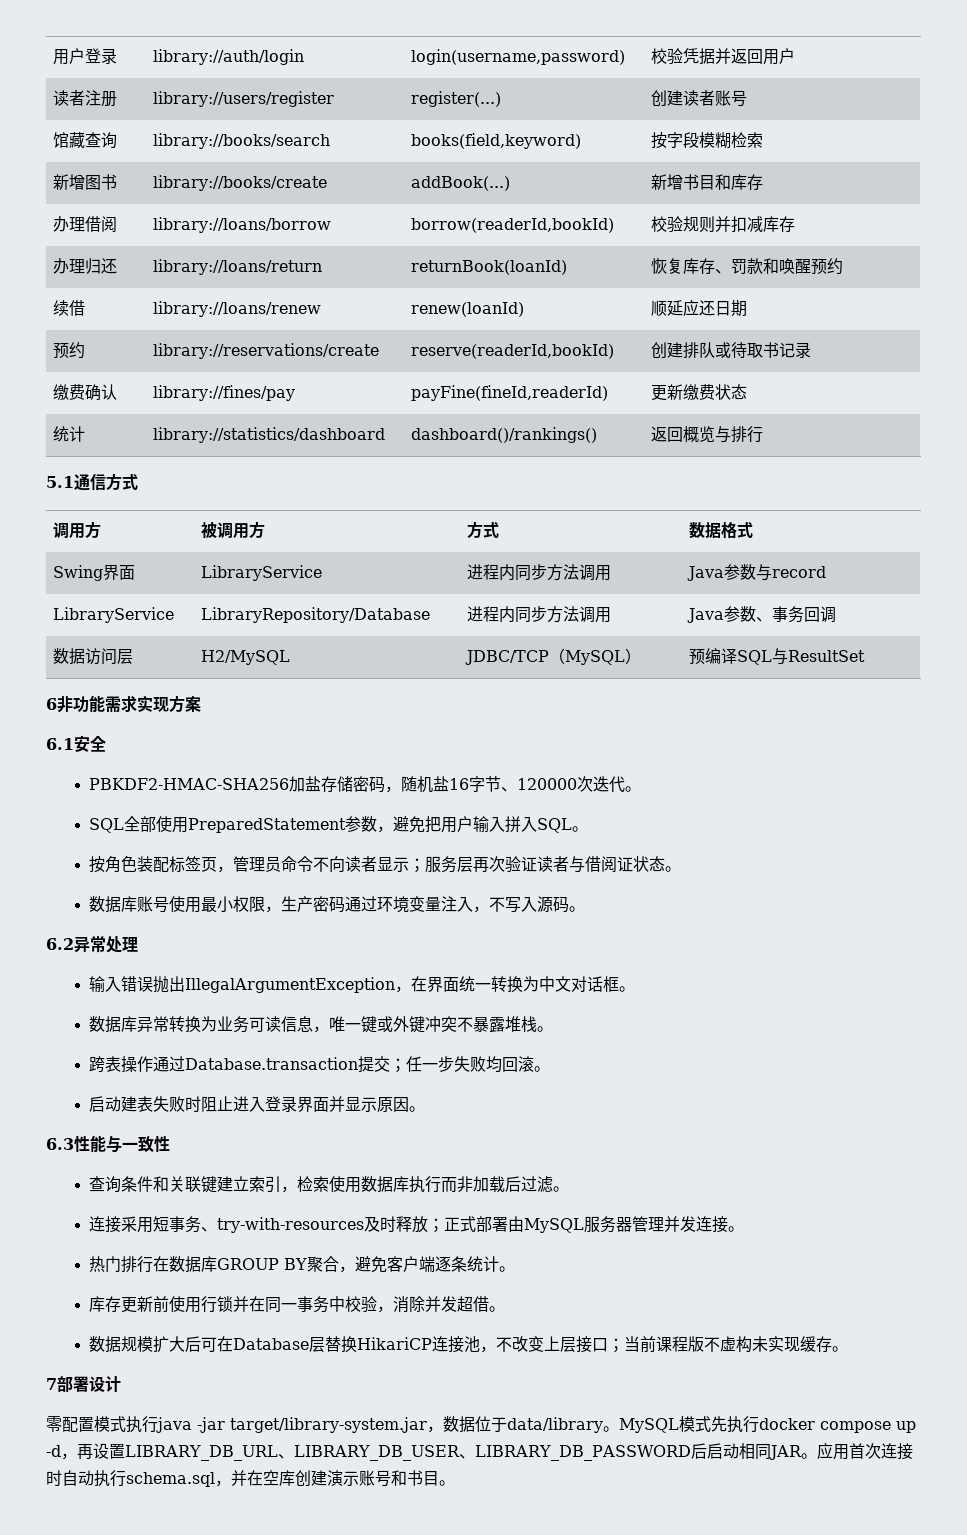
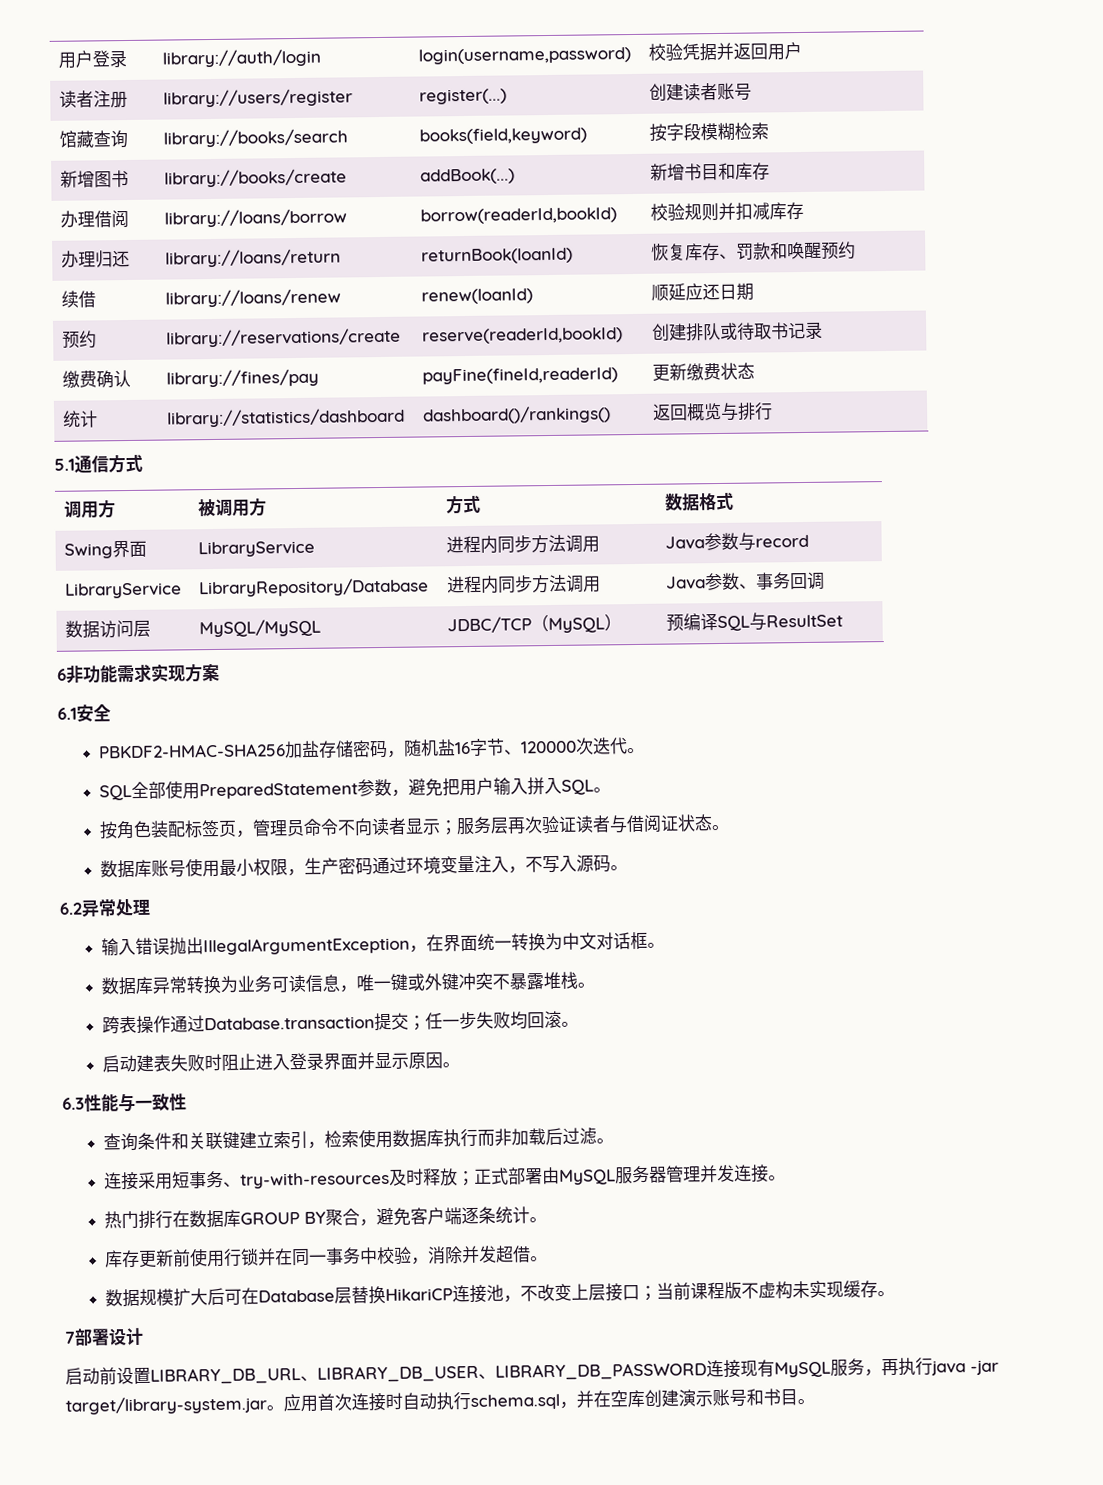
- 数据访问层 | H2/MySQL | JDBC/TCP（MySQL） | 预编译SQL与ResultSet
+ 数据访问层 | MySQL/MySQL | JDBC/TCP（MySQL） | 预编译SQL与ResultSet
- 零配置模式执行java -jar target/library-system.jar，数据位于data/library。MySQL模式先执行docker compose up -d，再设置LIBRARY_DB_URL、LIBRARY_DB_USER、LIBRARY_DB_PASSWORD后启动相同JAR。
+ 启动前设置LIBRARY_DB_URL、LIBRARY_DB_USER、LIBRARY_DB_PASSWORD连接现有MySQL服务，再执行java -jar target/library-system.jar。

